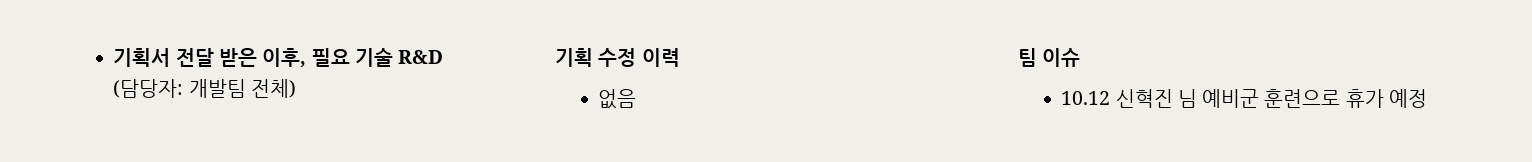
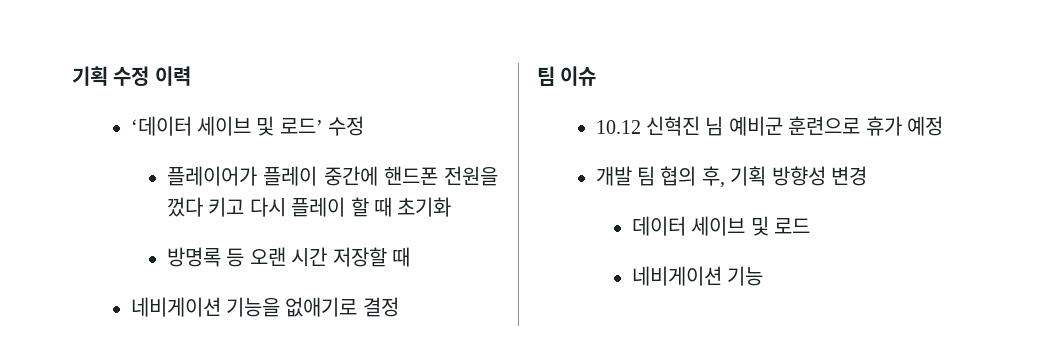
- 기획서 전달 받은 이후, 필요 기술 R&D (담당자: 개발팀 전체)
  기획 수정 이력
- 없음
+ ‘데이터 세이브 및 로드’ 수정
+ 플레이어가 플레이 중간에 핸드폰 전원을 껐다 키고 다시 플레이 할 때 초기화
+ 방명록 등 오랜 시간 저장할 때
+ 네비게이션 기능을 없애기로 결정
+ 개발 팀 협의 후, 기획 방향성 변경
+ 데이터 세이브 및 로드
+ 네비게이션 기능

